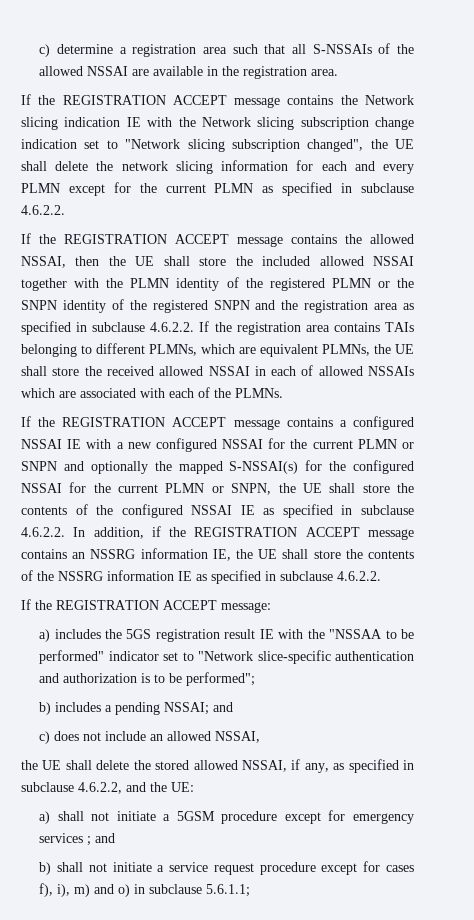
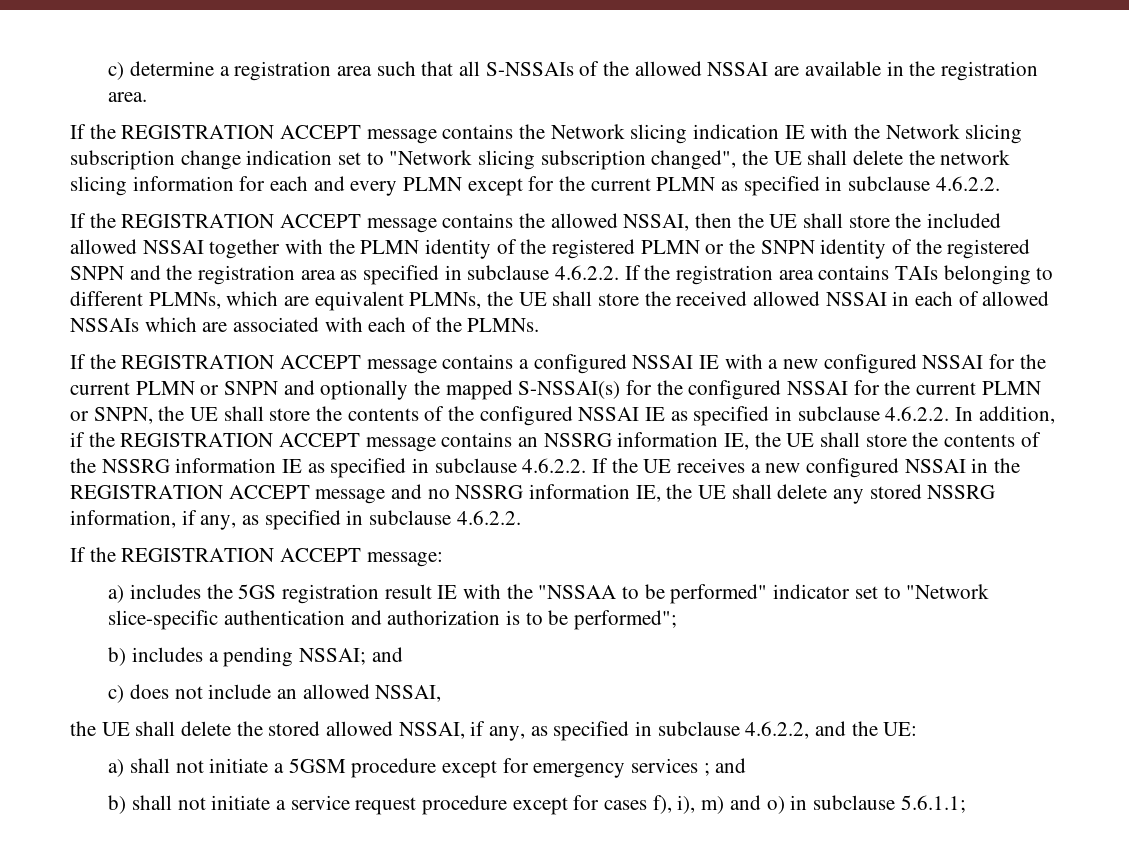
- If the REGISTRATION ACCEPT message contains a configured NSSAI IE with a new configured NSSAI for the current PLMN or SNPN and optionally the mapped S-NSSAI(s) for the configured NSSAI for the current PLMN or SNPN, the UE shall store the contents of the configured NSSAI IE as specified in subclause 4.6.2.2. In addition, if the REGISTRATION ACCEPT message contains an NSSRG information IE, the UE shall store the contents of the NSSRG information IE as specified in subclause 4.6.2.2.
+ If the REGISTRATION ACCEPT message contains a configured NSSAI IE with a new configured NSSAI for the current PLMN or SNPN and optionally the mapped S-NSSAI(s) for the configured NSSAI for the current PLMN or SNPN, the UE shall store the contents of the configured NSSAI IE as specified in subclause 4.6.2.2. In addition, if the REGISTRATION ACCEPT message contains an NSSRG information IE, the UE shall store the contents of the NSSRG information IE as specified in subclause 4.6.2.2. If the UE receives a new configured NSSAI in the REGISTRATION ACCEPT message and no NSSRG information IE, the UE shall delete any stored NSSRG information, if any, as specified in subclause 4.6.2.2.

